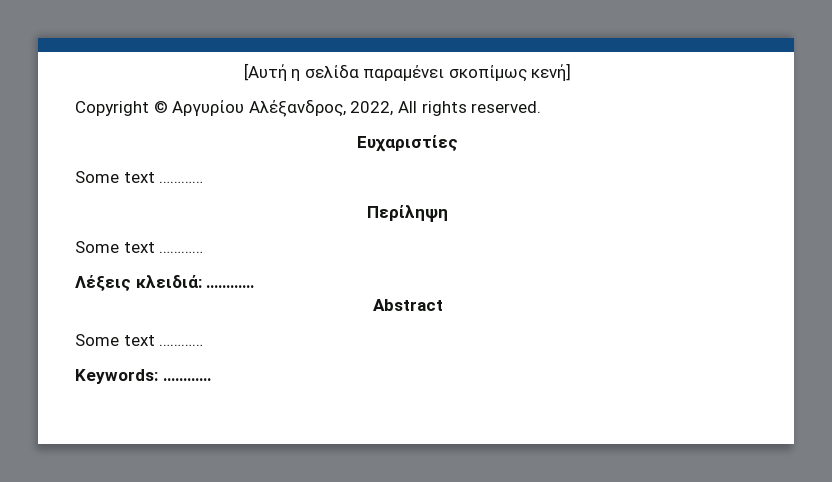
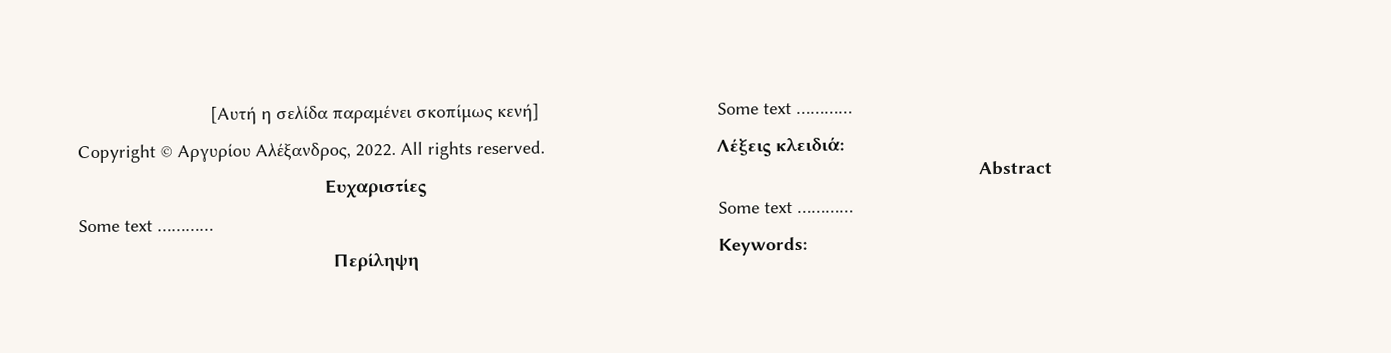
- Copyright © Αργυρίου Αλέξανδρος, 2022, All rights reserved.
+ Copyright © Αργυρίου Αλέξανδρος, 2022. All rights reserved.
- Λέξεις κλειδιά: …………
+ Λέξεις κλειδιά:
- Keywords: …………
+ Keywords:

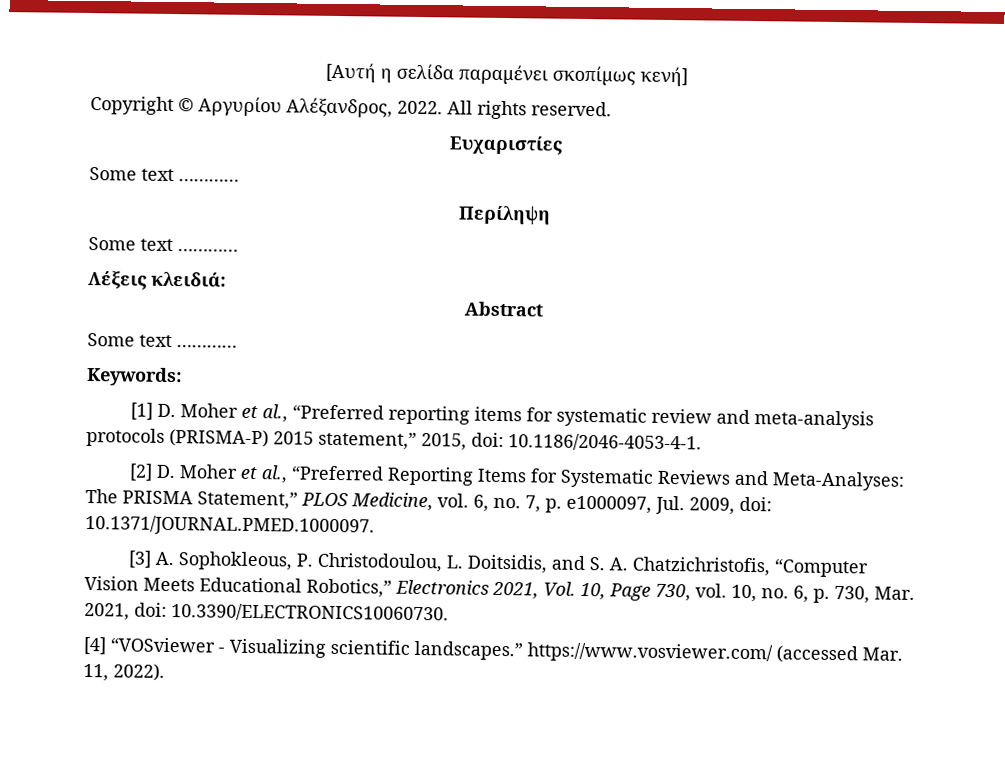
+ [1] D. Moher et al., “Preferred reporting items for systematic review and meta-analysis protocols (PRISMA-P) 2015 statement,” 2015, doi: 10.1186/2046-4053-4-1.
+ [2] D. Moher et al., “Preferred Reporting Items for Systematic Reviews and Meta-Analyses: The PRISMA Statement,” PLOS Medicine, vol. 6, no. 7, p. e1000097, Jul. 2009, doi: 10.1371/JOURNAL.PMED.1000097.
+ [3] A. Sophokleous, P. Christodoulou, L. Doitsidis, and S. A. Chatzichristofis, “Computer Vision Meets Educational Robotics,” Electronics 2021, Vol. 10, Page 730, vol. 10, no. 6, p. 730, Mar. 2021, doi: 10.3390/ELECTRONICS10060730.
+ [4] “VOSviewer - Visualizing scientific landscapes.” https://www.vosviewer.com/ (accessed Mar. 11, 2022).

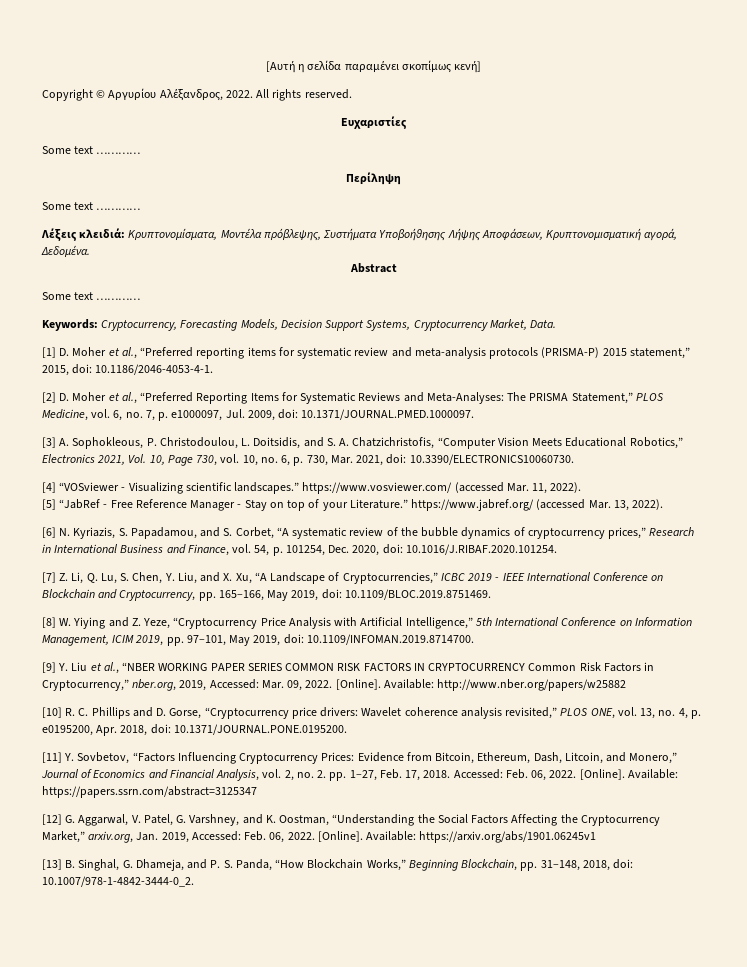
- Λέξεις κλειδιά:
+ Λέξεις κλειδιά: Κρυπτονομίσματα, Μοντέλα πρόβλεψης, Συστήματα Υποβοήθησης Λήψης Αποφάσεων, Κρυπτονομισματική αγορά, Δεδομένα.
- Keywords:
+ Keywords: Cryptocurrency, Forecasting Models, Decision Support Systems, Cryptocurrency Market, Data.
+ [5] “JabRef - Free Reference Manager - Stay on top of your Literature.” https://www.jabref.org/ (accessed Mar. 13, 2022).
+ [6] N. Kyriazis, S. Papadamou, and S. Corbet, “A systematic review of the bubble dynamics of cryptocurrency prices,” Research in International Business and Finance, vol. 54, p. 101254, Dec. 2020, doi: 10.1016/J.RIBAF.2020.101254.
+ [7] Z. Li, Q. Lu, S. Chen, Y. Liu, and X. Xu, “A Landscape of Cryptocurrencies,” ICBC 2019 - IEEE International Conference on Blockchain and Cryptocurrency, pp. 165–166, May 2019, doi: 10.1109/BLOC.2019.8751469.
+ [8] W. Yiying and Z. Yeze, “Cryptocurrency Price Analysis with Artificial Intelligence,” 5th International Conference on Information Management, ICIM 2019, pp. 97–101, May 2019, doi: 10.1109/INFOMAN.2019.8714700.
+ [9] Y. Liu et al., “NBER WORKING PAPER SERIES COMMON RISK FACTORS IN CRYPTOCURRENCY Common Risk Factors in Cryptocurrency,” nber.org, 2019, Accessed: Mar. 09, 2022. [Online]. Available: http://www.nber.org/papers/w25882
+ [10] R. C. Phillips and D. Gorse, “Cryptocurrency price drivers: Wavelet coherence analysis revisited,” PLOS ONE, vol. 13, no. 4, p. e0195200, Apr. 2018, doi: 10.1371/JOURNAL.PONE.0195200.
+ [11] Y. Sovbetov, “Factors Influencing Cryptocurrency Prices: Evidence from Bitcoin, Ethereum, Dash, Litcoin, and Monero,” Journal of Economics and Financial Analysis, vol. 2, no. 2. pp. 1–27, Feb. 17, 2018. Accessed: Feb. 06, 2022. [Online]. Available: https://papers.ssrn.com/abstract=3125347
+ [12] G. Aggarwal, V. Patel, G. Varshney, and K. Oostman, “Understanding the Social Factors Affecting the Cryptocurrency Market,” arxiv.org, Jan. 2019, Accessed: Feb. 06, 2022. [Online]. Available: https://arxiv.org/abs/1901.06245v1
+ [13] B. Singhal, G. Dhameja, and P. S. Panda, “How Blockchain Works,” Beginning Blockchain, pp. 31–148, 2018, doi: 10.1007/978-1-4842-3444-0_2.

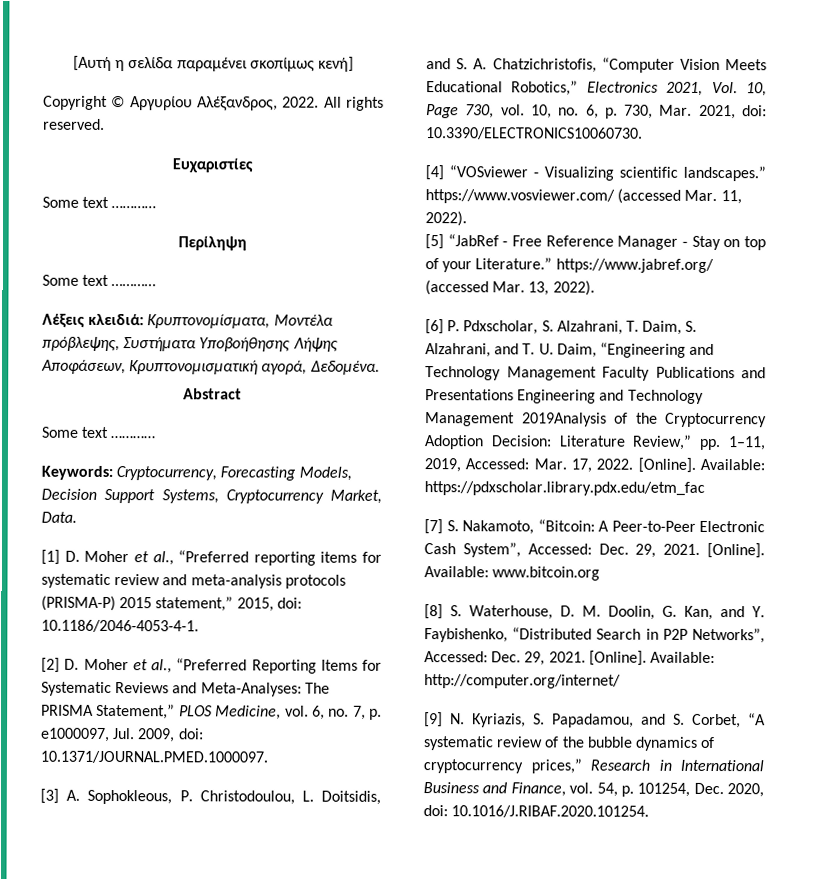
- [6] N. Kyriazis, S. Papadamou, and S. Corbet, “A systematic review of the bubble dynamics of cryptocurrency prices,” Research in International Business and Finance, vol. 54, p. 101254, Dec. 2020, doi: 10.1016/J.RIBAF.2020.101254.
+ [6] P. Pdxscholar, S. Alzahrani, T. Daim, S. Alzahrani, and T. U. Daim, “Engineering and Technology Management Faculty Publications and Presentations Engineering and Technology Management 2019Analysis of the Cryptocurrency Adoption Decision: Literature Review,” pp. 1–11, 2019, Accessed: Mar. 17, 2022. [Online]. Available: https://pdxscholar.library.pdx.edu/etm_fac
+ [7] S. Nakamoto, “Bitcoin: A Peer-to-Peer Electronic Cash System”, Accessed: Dec. 29, 2021. [Online]. Available: www.bitcoin.org
+ [8] S. Waterhouse, D. M. Doolin, G. Kan, and Y. Faybishenko, “Distributed Search in P2P Networks”, Accessed: Dec. 29, 2021. [Online]. Available: http://computer.org/internet/
+ [9] N. Kyriazis, S. Papadamou, and S. Corbet, “A systematic review of the bubble dynamics of cryptocurrency prices,” Research in International Business and Finance, vol. 54, p. 101254, Dec. 2020, doi: 10.1016/J.RIBAF.2020.101254.
- [7] Z. Li, Q. Lu, S. Chen, Y. Liu, and X. Xu, “A Landscape of Cryptocurrencies,” ICBC 2019 - IEEE International Conference on Blockchain and Cryptocurrency, pp. 165–166, May 2019, doi: 10.1109/BLOC.2019.8751469.
- [8] W. Yiying and Z. Yeze, “Cryptocurrency Price Analysis with Artificial Intelligence,” 5th International Conference on Information Management, ICIM 2019, pp. 97–101, May 2019, doi: 10.1109/INFOMAN.2019.8714700.
- [9] Y. Liu et al., “NBER WORKING PAPER SERIES COMMON RISK FACTORS IN CRYPTOCURRENCY Common Risk Factors in Cryptocurrency,” nber.org, 2019, Accessed: Mar. 09, 2022. [Online]. Available: http://www.nber.org/papers/w25882
- [10] R. C. Phillips and D. Gorse, “Cryptocurrency price drivers: Wavelet coherence analysis revisited,” PLOS ONE, vol. 13, no. 4, p. e0195200, Apr. 2018, doi: 10.1371/JOURNAL.PONE.0195200.
- [11] Y. Sovbetov, “Factors Influencing Cryptocurrency Prices: Evidence from Bitcoin, Ethereum, Dash, Litcoin, and Monero,” Journal of Economics and Financial Analysis, vol. 2, no. 2. pp. 1–27, Feb. 17, 2018. Accessed: Feb. 06, 2022. [Online]. Available: https://papers.ssrn.com/abstract=3125347
- [12] G. Aggarwal, V. Patel, G. Varshney, and K. Oostman, “Understanding the Social Factors Affecting the Cryptocurrency Market,” arxiv.org, Jan. 2019, Accessed: Feb. 06, 2022. [Online]. Available: https://arxiv.org/abs/1901.06245v1
- [13] B. Singhal, G. Dhameja, and P. S. Panda, “How Blockchain Works,” Beginning Blockchain, pp. 31–148, 2018, doi: 10.1007/978-1-4842-3444-0_2.

